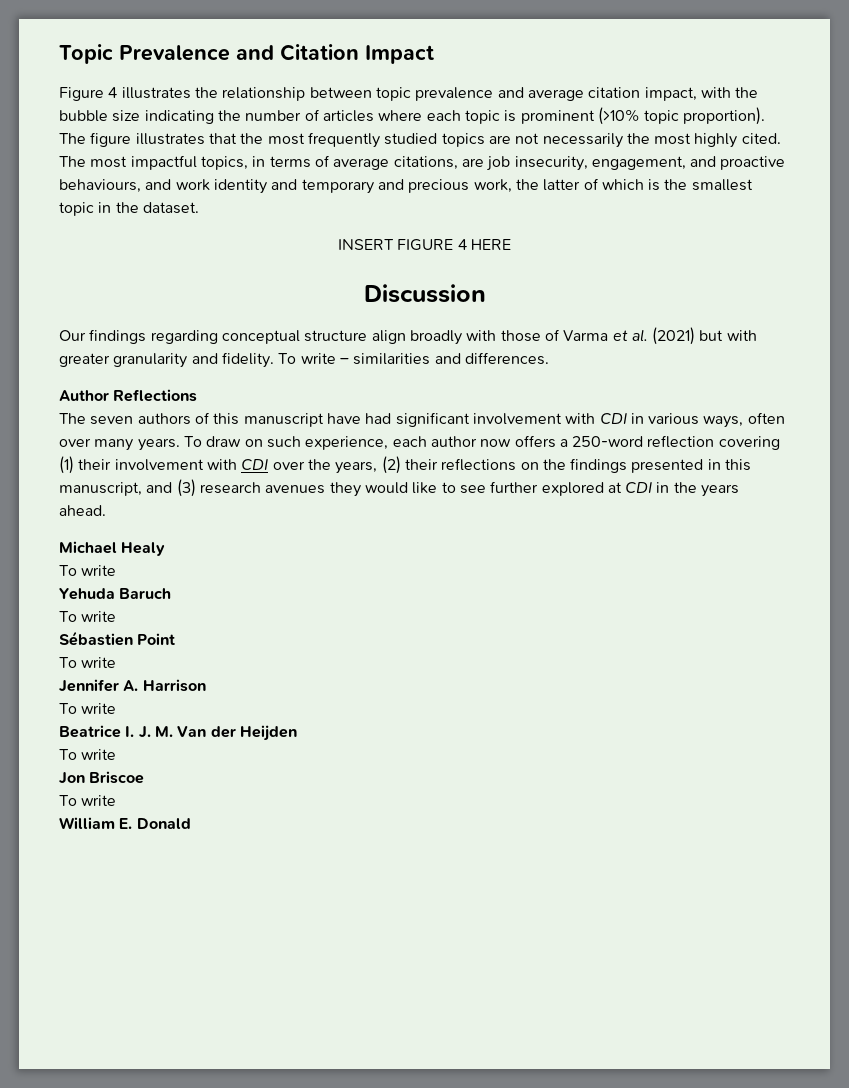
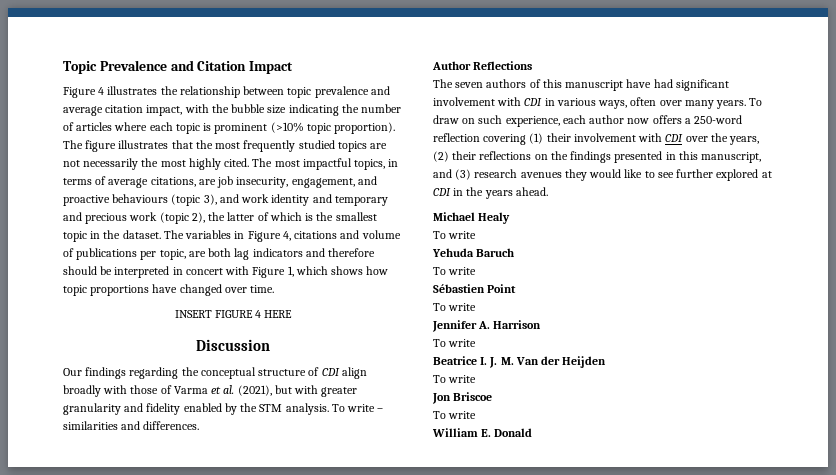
- The most impactful topics, in terms of average citations, are job insecurity, engagement, and proactive behaviours, and work identity and temporary and precious work, the latter of which is the smallest topic in the dataset.
+ The most impactful topics, in terms of average citations, are job insecurity, engagement, and proactive behaviours (topic 3), and work identity and temporary and precious work (topic 2), the latter of which is the smallest topic in the dataset. The variables in Figure 4, citations and volume of publications per topic, are both lag indicators and therefore should be interpreted in concert with Figure 1, which shows how topic proportions have changed over time.
- Our findings regarding conceptual structure align broadly with those of Varma et al. (2021) but with greater granularity and fidelity.
+ Our findings regarding the conceptual structure of CDI align broadly with those of Varma et al. (2021), but with greater granularity and fidelity enabled by the STM analysis.

